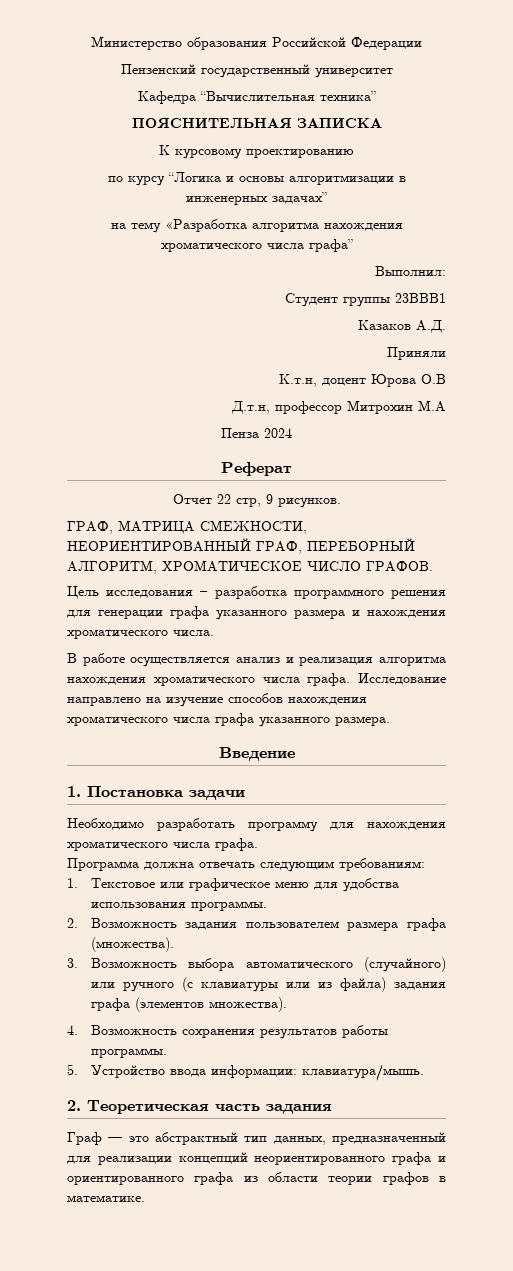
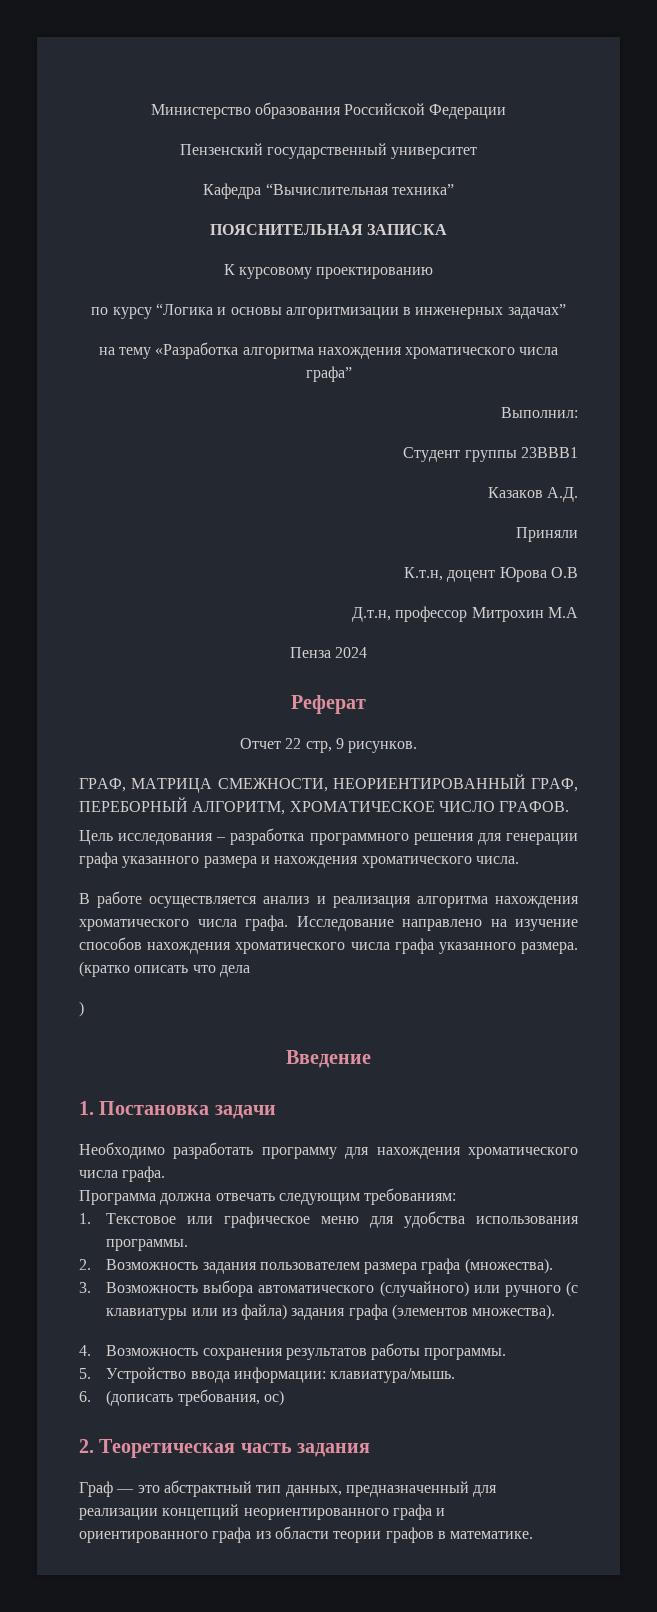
+ (кратко описать что дела
+ )
+ 6. (дописать требования, ос)

